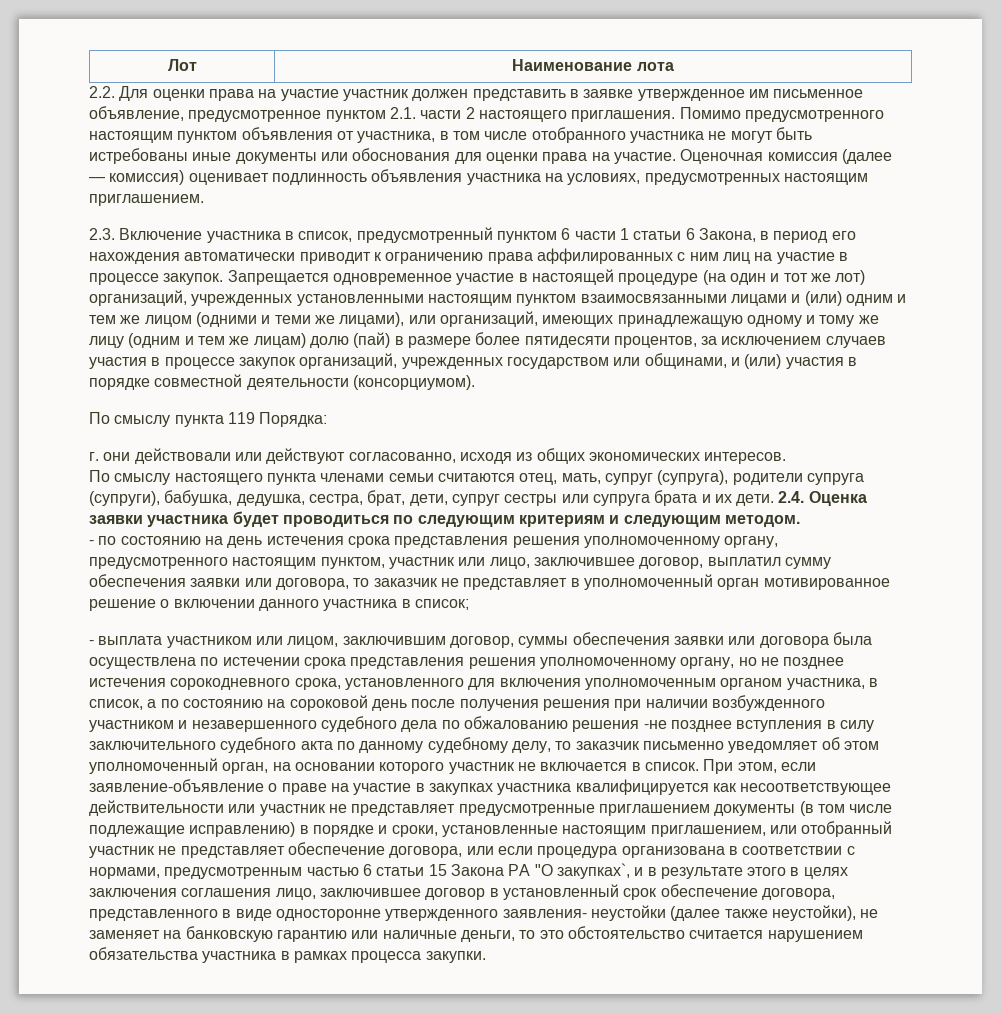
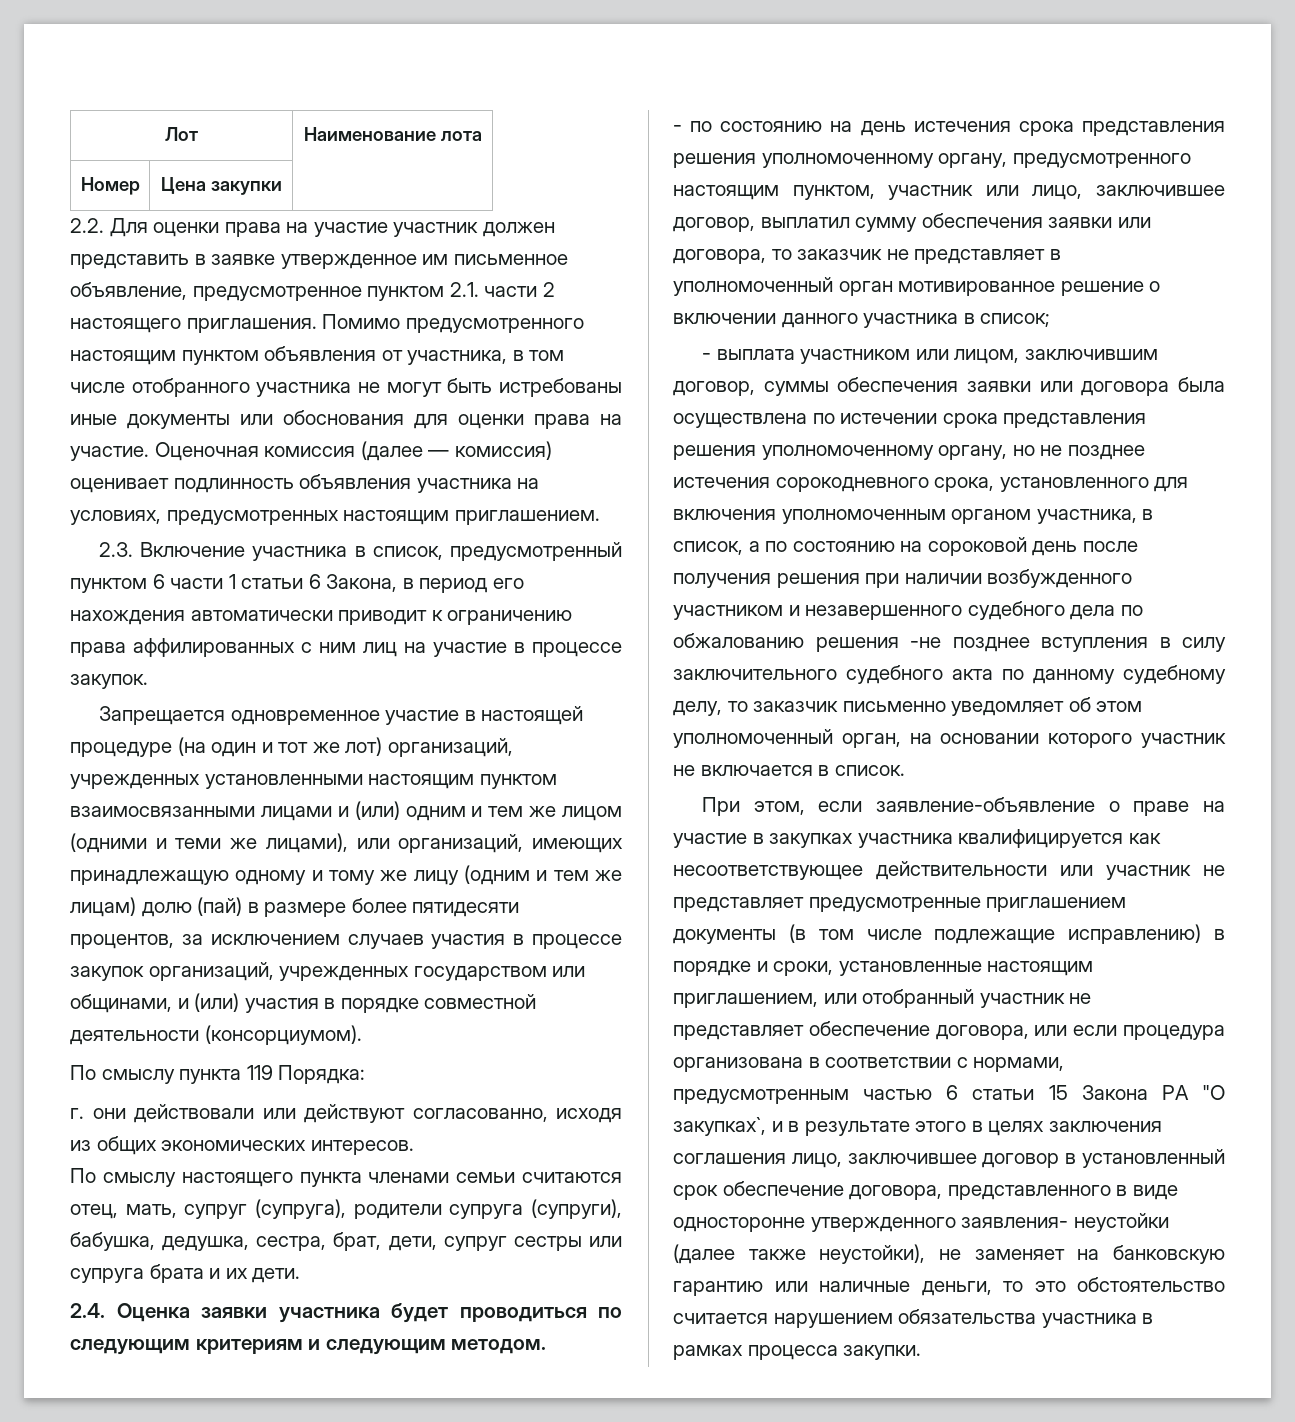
+ Номер | Цена закупки |
- 2.3. Включение участника в список, предусмотренный пунктом 6 части 1 статьи 6 Закона, в период его нахождения автоматически приводит к ограничению права аффилированных с ним лиц на участие в процессе закупок. Запрещается одновременное участие в настоящей процедуре (на один и тот же лот) организаций, учрежденных установленными настоящим пунктом взаимосвязанными лицами и (или) одним и тем же лицом (одними и теми же лицами), или организаций, имеющих принадлежащую одному и тому же лицу (одним и тем же лицам) долю (пай) в размере более пятидесяти процентов, за исключением случаев участия в процессе закупок организаций, учрежденных государством или общинами, и (или) участия в порядке совместной деятельности (консорциумом).
+ 2.3. Включение участника в список, предусмотренный пунктом 6 части 1 статьи 6 Закона, в период его нахождения автоматически приводит к ограничению права аффилированных с ним лиц на участие в процессе закупок.
+ Запрещается одновременное участие в настоящей процедуре (на один и тот же лот) организаций, учрежденных установленными настоящим пунктом взаимосвязанными лицами и (или) одним и тем же лицом (одними и теми же лицами), или организаций, имеющих принадлежащую одному и тому же лицу (одним и тем же лицам) долю (пай) в размере более пятидесяти процентов, за исключением случаев участия в процессе закупок организаций, учрежденных государством или общинами, и (или) участия в порядке совместной деятельности (консорциумом).
- По смыслу настоящего пункта членами семьи считаются отец, мать, супруг (супруга), родители супруга (супруги), бабушка, дедушка, сестра, брат, дети, супруг сестры или супруга брата и их дети. 2.4. Оценка заявки участника будет проводиться по следующим критериям и следующим методом.
+ По смыслу настоящего пункта членами семьи считаются отец, мать, супруг (супруга), родители супруга (супруги), бабушка, дедушка, сестра, брат, дети, супруг сестры или супруга брата и их дети.
+ 2.4. Оценка заявки участника будет проводиться по следующим критериям и следующим методом.
- - выплата участником или лицом, заключившим договор, суммы обеспечения заявки или договора была осуществлена по истечении срока представления решения уполномоченному органу, но не позднее истечения сорокодневного срока, установленного для включения уполномоченным органом участника, в список, а по состоянию на сороковой день после получения решения при наличии возбужденного участником и незавершенного судебного дела по обжалованию решения -не позднее вступления в силу заключительного судебного акта по данному судебному делу, то заказчик письменно уведомляет об этом уполномоченный орган, на основании которого участник не включается в список. При этом, если заявление-объявление о праве на участие в закупках участника квалифицируется как несоответствующее действительности или участник не представляет предусмотренные приглашением документы (в том числе подлежащие исправлению) в порядке и сроки, установленные настоящим приглашением, или отобранный участник не представляет обеспечение договора, или если процедура организована в соответствии с нормами, предусмотренным частью 6 статьи 15 Закона РА "О закупках`, и в результате этого в целях заключения соглашения лицо, заключившее договор в установленный срок обеспечение договора, представленного в виде односторонне утвержденного заявления- неустойки (далее также неустойки), не заменяет на банковскую гарантию или наличные деньги, то это обстоятельство считается нарушением обязательства участника в рамках процесса закупки.
+ - выплата участником или лицом, заключившим договор, суммы обеспечения заявки или договора была осуществлена по истечении срока представления решения уполномоченному органу, но не позднее истечения сорокодневного срока, установленного для включения уполномоченным органом участника, в список, а по состоянию на сороковой день после получения решения при наличии возбужденного участником и незавершенного судебного дела по обжалованию решения -не позднее вступления в силу заключительного судебного акта по данному судебному делу, то заказчик письменно уведомляет об этом уполномоченный орган, на основании которого участник не включается в список.
+ При этом, если заявление-объявление о праве на участие в закупках участника квалифицируется как несоответствующее действительности или участник не представляет предусмотренные приглашением документы (в том числе подлежащие исправлению) в порядке и сроки, установленные настоящим приглашением, или отобранный участник не представляет обеспечение договора, или если процедура организована в соответствии с нормами, предусмотренным частью 6 статьи 15 Закона РА "О закупках`, и в результате этого в целях заключения соглашения лицо, заключившее договор в установленный срок обеспечение договора, представленного в виде односторонне утвержденного заявления- неустойки (далее также неустойки), не заменяет на банковскую гарантию или наличные деньги, то это обстоятельство считается нарушением обязательства участника в рамках процесса закупки.

